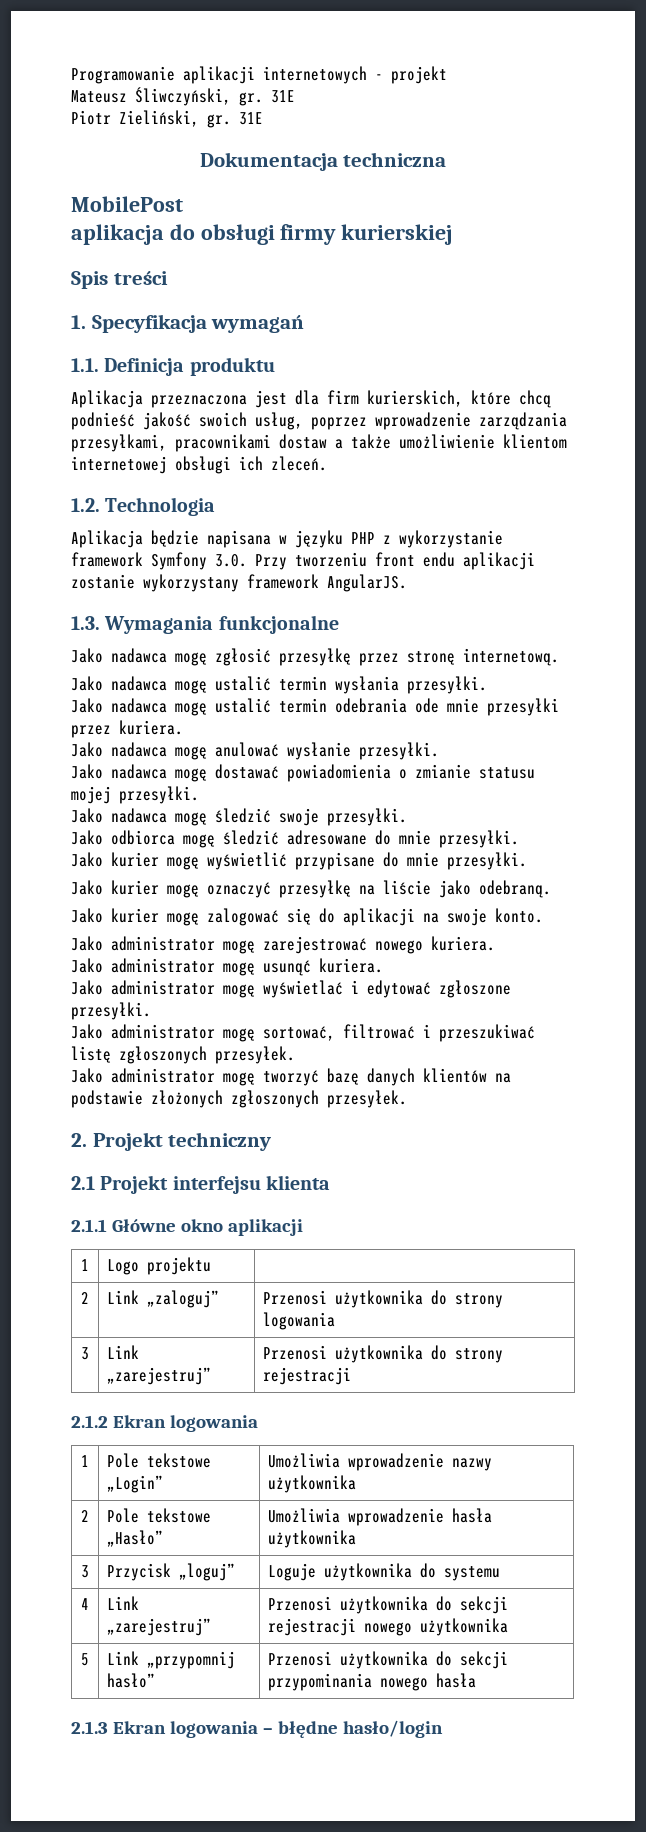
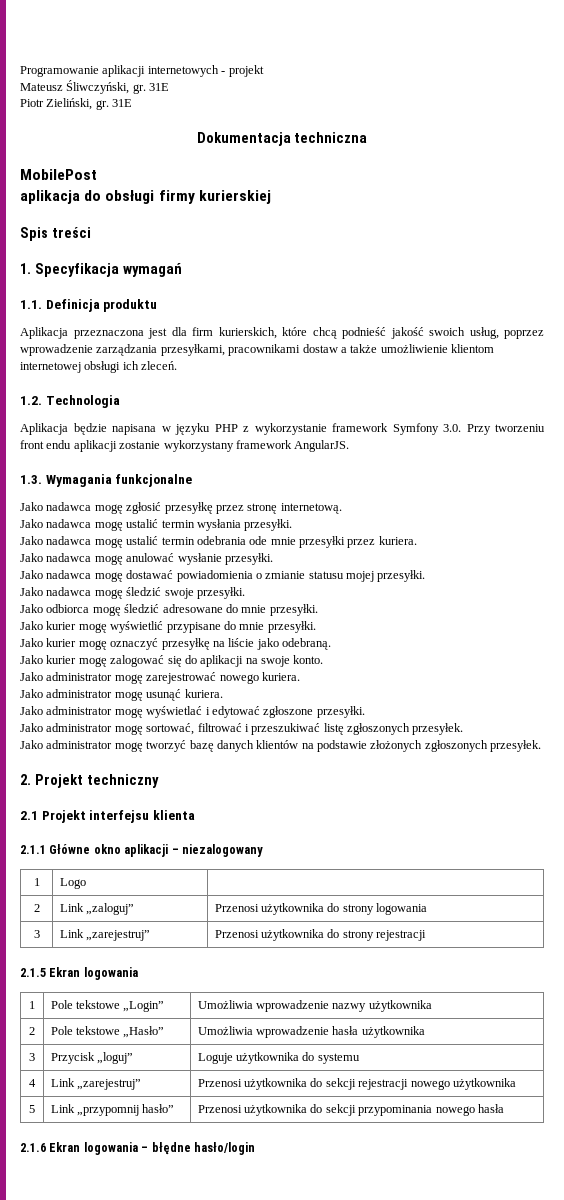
- 2.1.1 Główne okno aplikacji
+ 2.1.1 Główne okno aplikacji – niezalogowany
- 1 | Logo projektu |
+ 1 | Logo |
- 2.1.2 Ekran logowania
+ 2.1.5 Ekran logowania
- 2.1.3 Ekran logowania – błędne hasło/login
+ 2.1.6 Ekran logowania – błędne hasło/login

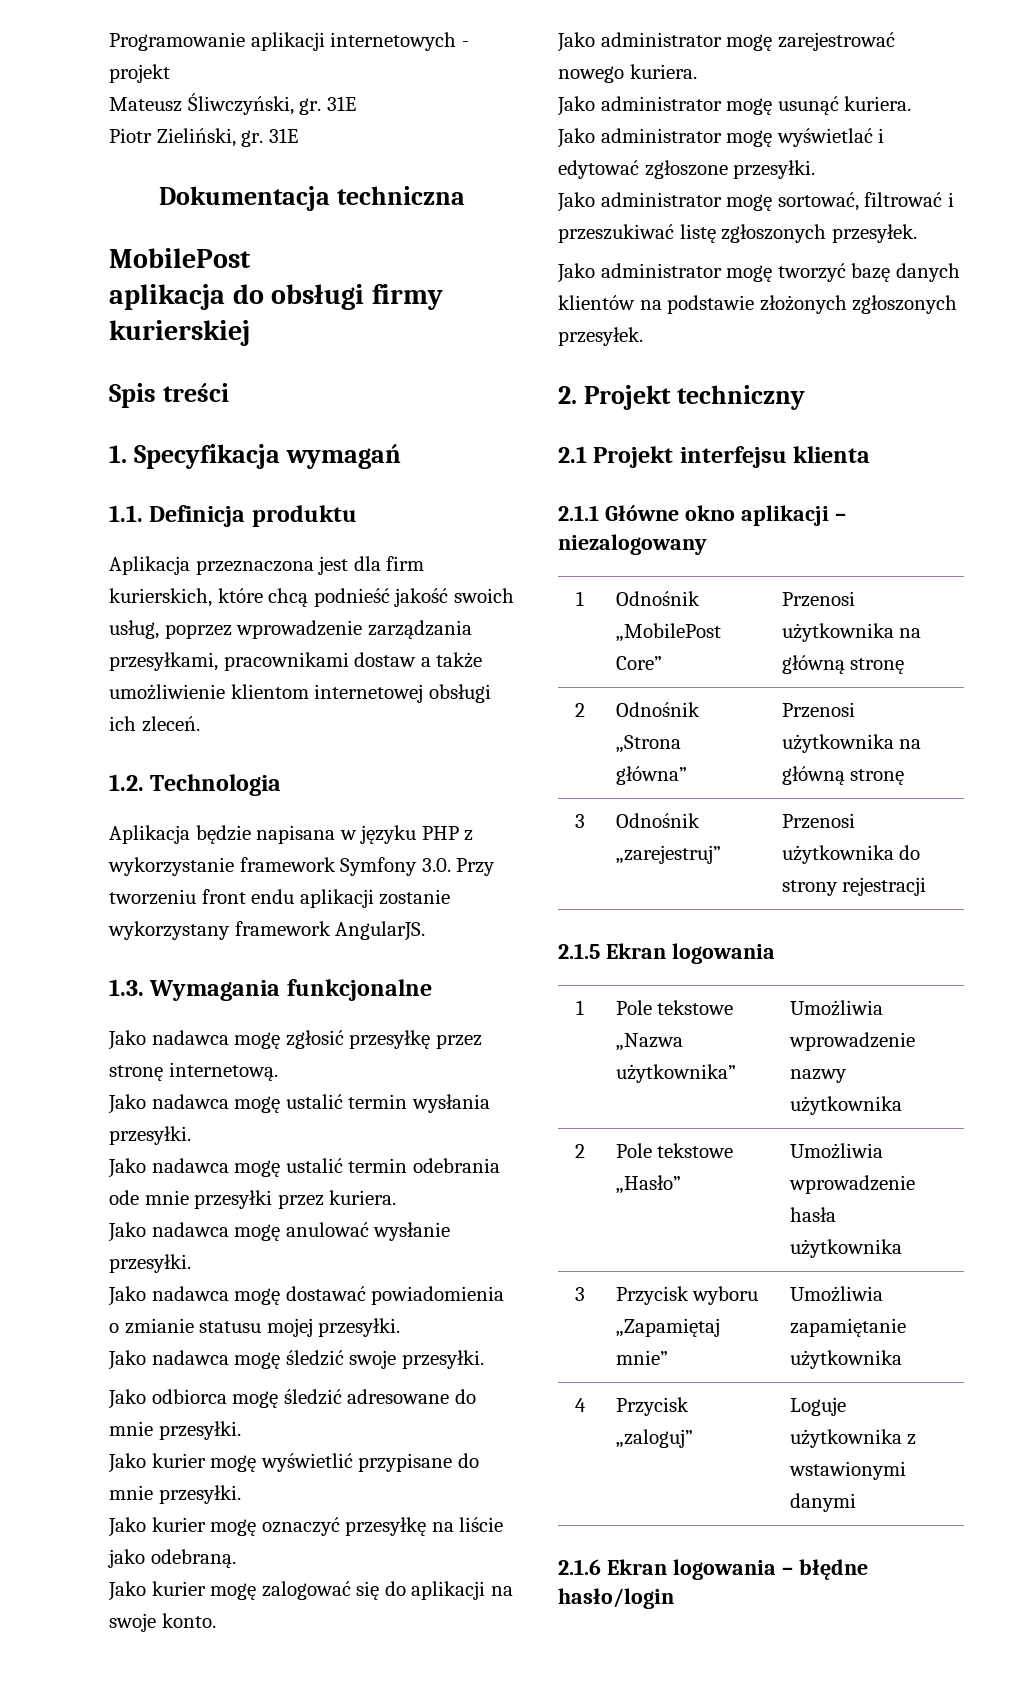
- 1 | Logo |
- 2 | Link „zaloguj” | Przenosi użytkownika do strony logowania
- 3 | Link „zarejestruj” | Przenosi użytkownika do strony rejestracji
+ 1 | Odnośnik „MobilePost Core” | Przenosi użytkownika na główną stronę
+ 2 | Odnośnik „Strona główna” | Przenosi użytkownika na główną stronę
+ 3 | Odnośnik „zarejestruj” | Przenosi użytkownika do strony rejestracji
- 1 | Pole tekstowe „Login” | Umożliwia wprowadzenie nazwy użytkownika
+ 1 | Pole tekstowe „Nazwa użytkownika” | Umożliwia wprowadzenie nazwy użytkownika
- 3 | Przycisk „loguj” | Loguje użytkownika do systemu
- 4 | Link „zarejestruj” | Przenosi użytkownika do sekcji rejestracji nowego użytkownika
- 5 | Link „przypomnij hasło” | Przenosi użytkownika do sekcji przypominania nowego hasła
+ 3 | Przycisk wyboru „Zapamiętaj mnie” | Umożliwia zapamiętanie użytkownika
+ 4 | Przycisk „zaloguj” | Loguje użytkownika z wstawionymi danymi

